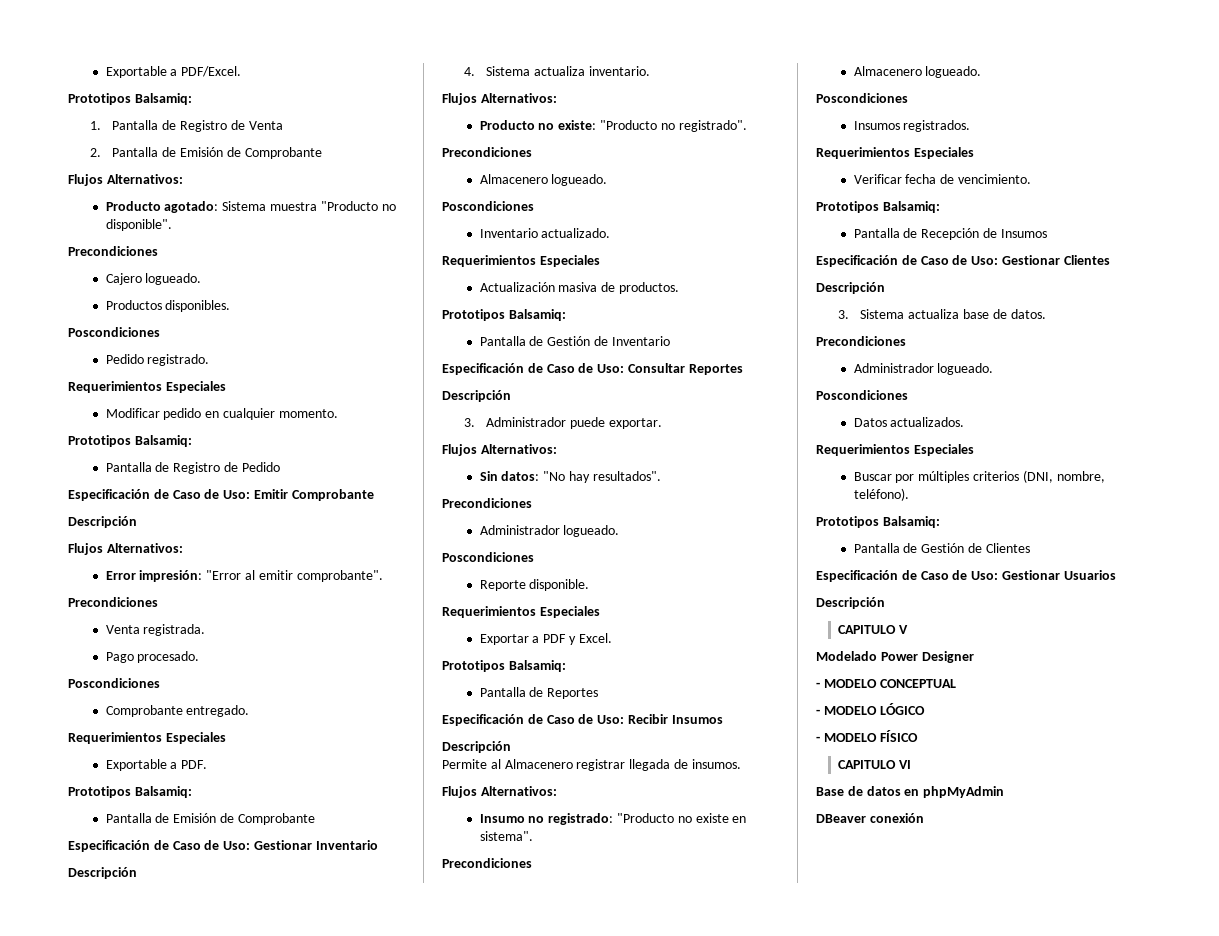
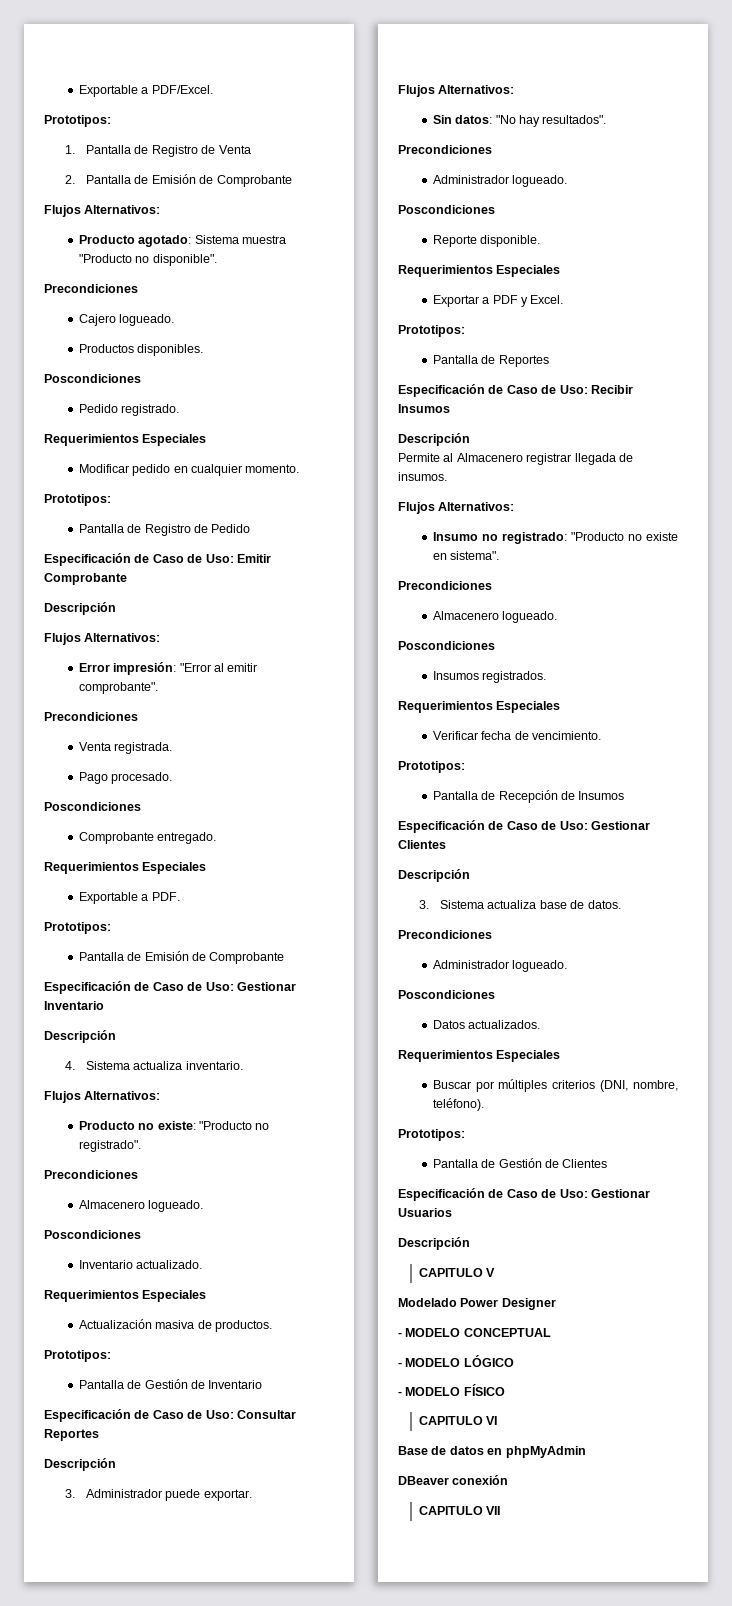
  Exportable a PDF/Excel.
- Prototipos Balsamiq:
+ Prototipos:
  Modificar pedido en cualquier momento.
- Prototipos Balsamiq:
+ Prototipos:
  Exportable a PDF.
- Prototipos Balsamiq:
+ Prototipos:
  Actualización masiva de productos.
- Prototipos Balsamiq:
+ Prototipos:
  Exportar a PDF y Excel.
- Prototipos Balsamiq:
+ Prototipos:
  Verificar fecha de vencimiento.
- Prototipos Balsamiq:
+ Prototipos:
  Buscar por múltiples criterios (DNI, nombre, teléfono).
- Prototipos Balsamiq:
+ Prototipos:
+ CAPITULO VII

